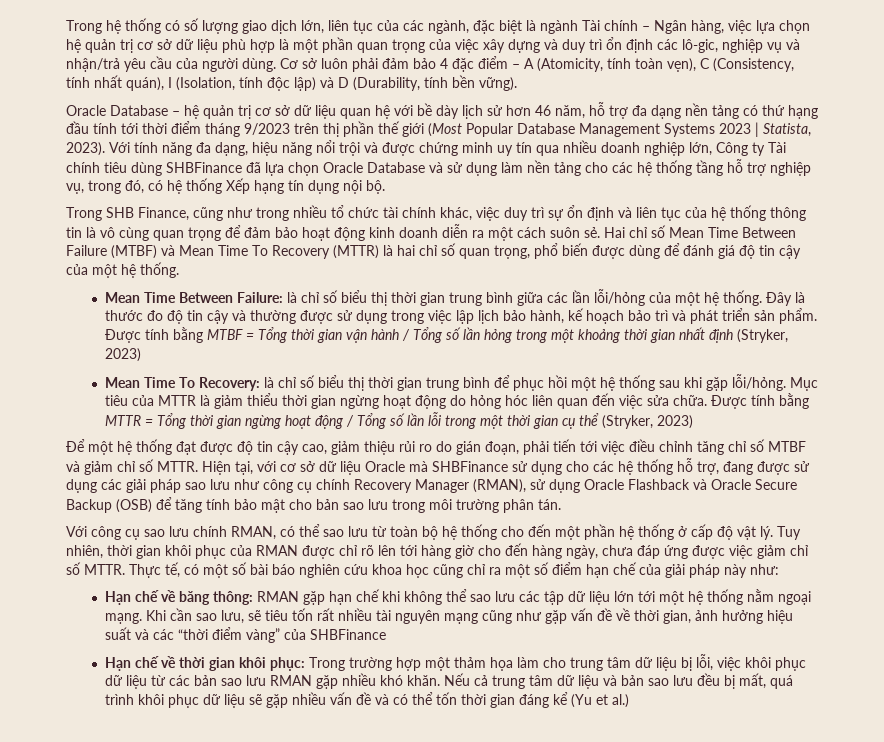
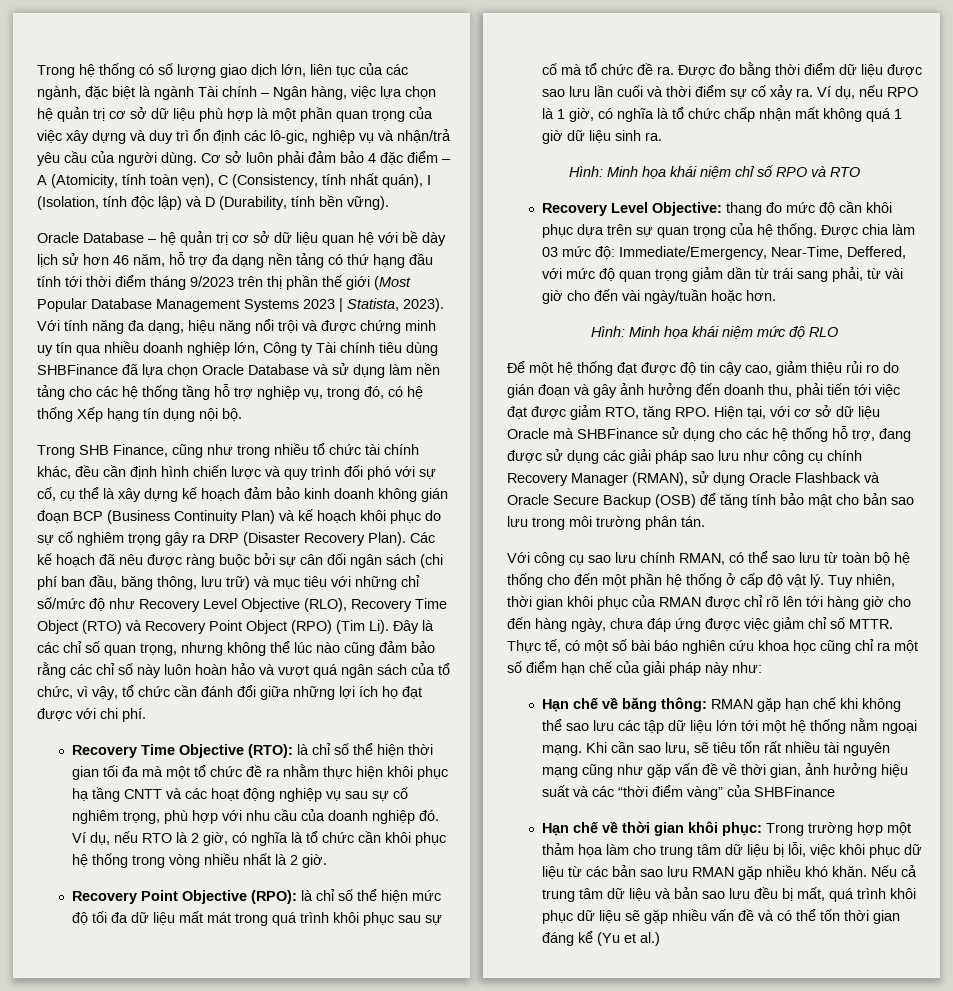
- Trong SHB Finance, cũng như trong nhiều tổ chức tài chính khác, việc duy trì sự ổn định và liên tục của hệ thống thông tin là vô cùng quan trọng để đảm bảo hoạt động kinh doanh diễn ra một cách suôn sẻ. Hai chỉ số Mean Time Between Failure (MTBF) và Mean Time To Recovery (MTTR) là hai chỉ số quan trọng, phổ biến được dùng để đánh giá độ tin cậy của một hệ thống.
- Mean Time Between Failure: là chỉ số biểu thị thời gian trung bình giữa các lần lỗi/hỏng của một hệ thống. Đây là thước đo độ tin cậy và thường được sử dụng trong việc lập lịch bảo hành, kế hoạch bảo trì và phát triển sản phẩm. Được tính bằng MTBF = Tổng thời gian vận hành / Tổng số lần hỏng trong một khoảng thời gian nhất định (Stryker, 2023)
- Mean Time To Recovery: là chỉ số biểu thị thời gian trung bình để phục hồi một hệ thống sau khi gặp lỗi/hỏng. Mục tiêu của MTTR là giảm thiểu thời gian ngừng hoạt động do hỏng hóc liên quan đến việc sửa chữa. Được tính bằng MTTR = Tổng thời gian ngừng hoạt động / Tổng số lần lỗi trong một thời gian cụ thể (Stryker, 2023)
+ Trong SHB Finance, cũng như trong nhiều tổ chức tài chính khác, đều cần định hình chiến lược và quy trình đối phó với sự cố, cụ thể là xây dựng kế hoạch đảm bảo kinh doanh không gián đoạn BCP (Business Continuity Plan) và kế hoạch khôi phục do sự cố nghiêm trọng gây ra DRP (Disaster Recovery Plan). Các kế hoạch đã nêu được ràng buộc bởi sự cân đối ngân sách (chi phí ban đầu, băng thông, lưu trữ) và mục tiêu với những chỉ số/mức độ như Recovery Level Objective (RLO), Recovery Time Object (RTO) và Recovery Point Object (RPO) (Tim Li). Đây là các chỉ số quan trọng, nhưng không thể lúc nào cũng đảm bảo rằng các chỉ số này luôn hoàn hảo và vượt quá ngân sách của tổ chức, vì vậy, tổ chức cần đánh đổi giữa những lợi ích họ đạt được với chi phí.
+ Recovery Time Objective (RTO): là chỉ số thể hiện thời gian tối đa mà một tổ chức đề ra nhằm thực hiện khôi phục hạ tầng CNTT và các hoạt động nghiệp vụ sau sự cố nghiêm trọng, phù hợp với nhu cầu của doanh nghiệp đó. Ví dụ, nếu RTO là 2 giờ, có nghĩa là tổ chức cần khôi phục hệ thống trong vòng nhiều nhất là 2 giờ.
+ Recovery Point Objective (RPO): là chỉ số thể hiện mức độ tối đa dữ liệu mất mát trong quá trình khôi phục sau sự cố mà tổ chức đề ra. Được đo bằng thời điểm dữ liệu được sao lưu lần cuối và thời điểm sự cố xảy ra. Ví dụ, nếu RPO là 1 giờ, có nghĩa là tổ chức chấp nhận mất không quá 1 giờ dữ liệu sinh ra.
+ Hình: Minh họa khái niệm chỉ số RPO và RTO
+ Recovery Level Objective: thang đo mức độ cần khôi phục dựa trên sự quan trọng của hệ thống. Được chia làm 03 mức độ: Immediate/Emergency, Near-Time, Deffered, với mức độ quan trọng giảm dần từ trái sang phải, từ vài giờ cho đến vài ngày/tuần hoặc hơn.
+ Hình: Minh họa khái niệm mức độ RLO
- Để một hệ thống đạt được độ tin cậy cao, giảm thiệu rủi ro do gián đoạn, phải tiến tới việc điều chỉnh tăng chỉ số MTBF và giảm chỉ số MTTR. Hiện tại, với cơ sở dữ liệu Oracle mà SHBFinance sử dụng cho các hệ thống hỗ trợ, đang được sử dụng các giải pháp sao lưu như công cụ chính Recovery Manager (RMAN), sử dụng Oracle Flashback và Oracle Secure Backup (OSB) để tăng tính bảo mật cho bản sao lưu trong môi trường phân tán.
+ Để một hệ thống đạt được độ tin cậy cao, giảm thiệu rủi ro do gián đoạn và gây ảnh hưởng đến doanh thu, phải tiến tới việc đạt được giảm RTO, tăng RPO. Hiện tại, với cơ sở dữ liệu Oracle mà SHBFinance sử dụng cho các hệ thống hỗ trợ, đang được sử dụng các giải pháp sao lưu như công cụ chính Recovery Manager (RMAN), sử dụng Oracle Flashback và Oracle Secure Backup (OSB) để tăng tính bảo mật cho bản sao lưu trong môi trường phân tán.

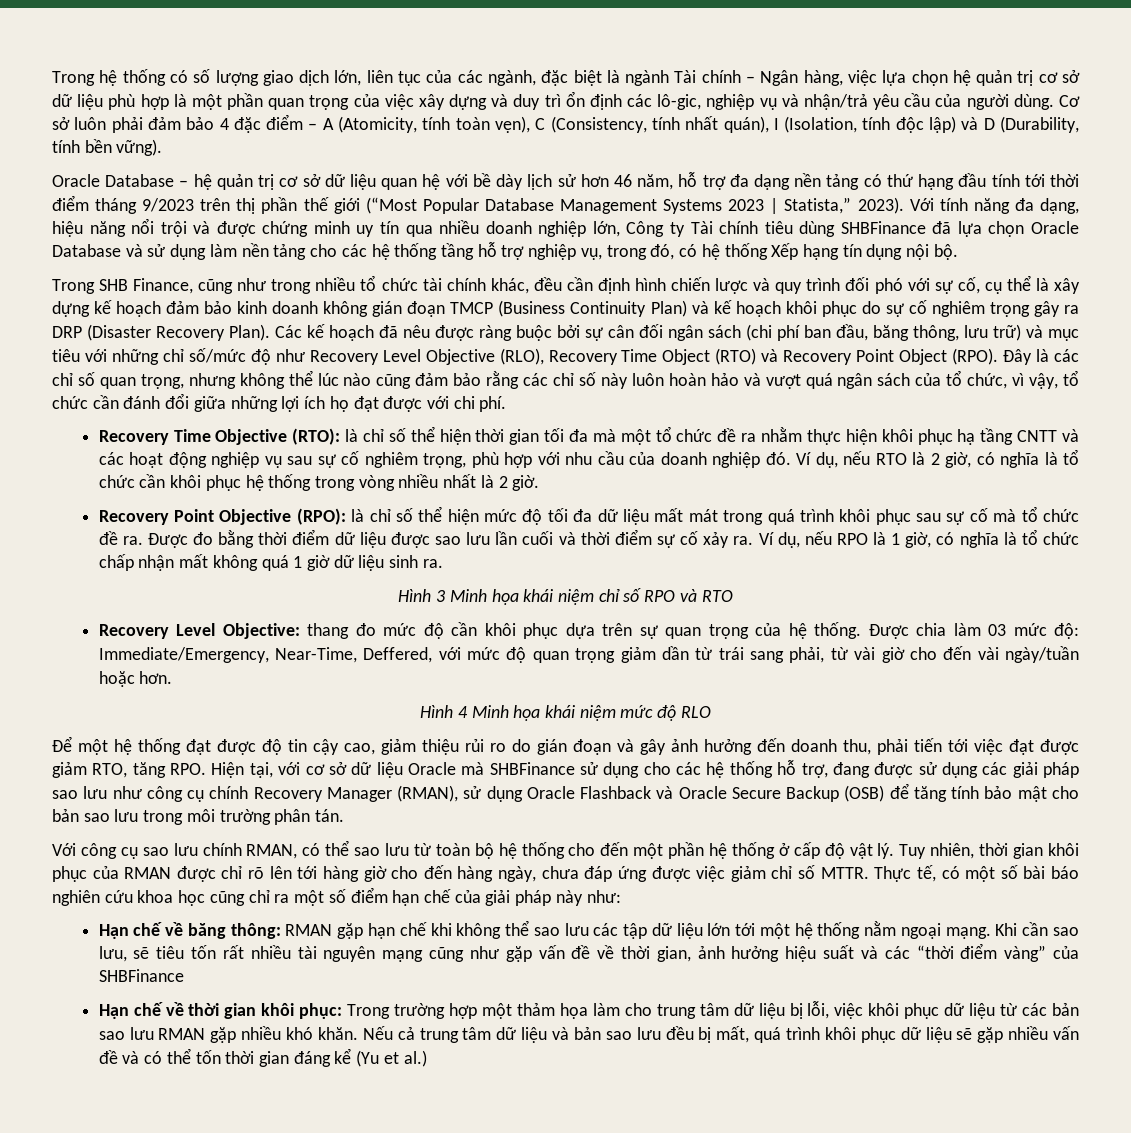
- Oracle Database – hệ quản trị cơ sở dữ liệu quan hệ với bề dày lịch sử hơn 46 năm, hỗ trợ đa dạng nền tảng có thứ hạng đầu tính tới thời điểm tháng 9/2023 trên thị phần thế giới (Most Popular Database Management Systems 2023 | Statista, 2023).
+ Oracle Database – hệ quản trị cơ sở dữ liệu quan hệ với bề dày lịch sử hơn 46 năm, hỗ trợ đa dạng nền tảng có thứ hạng đầu tính tới thời điểm tháng 9/2023 trên thị phần thế giới (“Most Popular Database Management Systems 2023 | Statista,” 2023).
- Trong SHB Finance, cũng như trong nhiều tổ chức tài chính khác, đều cần định hình chiến lược và quy trình đối phó với sự cố, cụ thể là xây dựng kế hoạch đảm bảo kinh doanh không gián đoạn BCP (Business Continuity Plan) và kế hoạch khôi phục do sự cố nghiêm trọng gây ra DRP (Disaster Recovery Plan).
+ Trong SHB Finance, cũng như trong nhiều tổ chức tài chính khác, đều cần định hình chiến lược và quy trình đối phó với sự cố, cụ thể là xây dựng kế hoạch đảm bảo kinh doanh không gián đoạn TMCP (Business Continuity Plan) và kế hoạch khôi phục do sự cố nghiêm trọng gây ra DRP (Disaster Recovery Plan).
- Các kế hoạch đã nêu được ràng buộc bởi sự cân đối ngân sách (chi phí ban đầu, băng thông, lưu trữ) và mục tiêu với những chỉ số/mức độ như Recovery Level Objective (RLO), Recovery Time Object (RTO) và Recovery Point Object (RPO) (Tim Li). Đây là các chỉ số quan trọng, nhưng không thể lúc nào cũng đảm bảo rằng các chỉ số này luôn hoàn hảo và vượt quá ngân sách của tổ chức, vì vậy, tổ chức cần đánh đổi giữa những lợi ích họ đạt được với chi phí.
+ Các kế hoạch đã nêu được ràng buộc bởi sự cân đối ngân sách (chi phí ban đầu, băng thông, lưu trữ) và mục tiêu với những chỉ số/mức độ như Recovery Level Objective (RLO), Recovery Time Object (RTO) và Recovery Point Object (RPO). Đây là các chỉ số quan trọng, nhưng không thể lúc nào cũng đảm bảo rằng các chỉ số này luôn hoàn hảo và vượt quá ngân sách của tổ chức, vì vậy, tổ chức cần đánh đổi giữa những lợi ích họ đạt được với chi phí.
- Hình: Minh họa khái niệm chỉ số RPO và RTO
+ Hình 3 Minh họa khái niệm chỉ số RPO và RTO
- Hình: Minh họa khái niệm mức độ RLO
+ Hình 4 Minh họa khái niệm mức độ RLO

